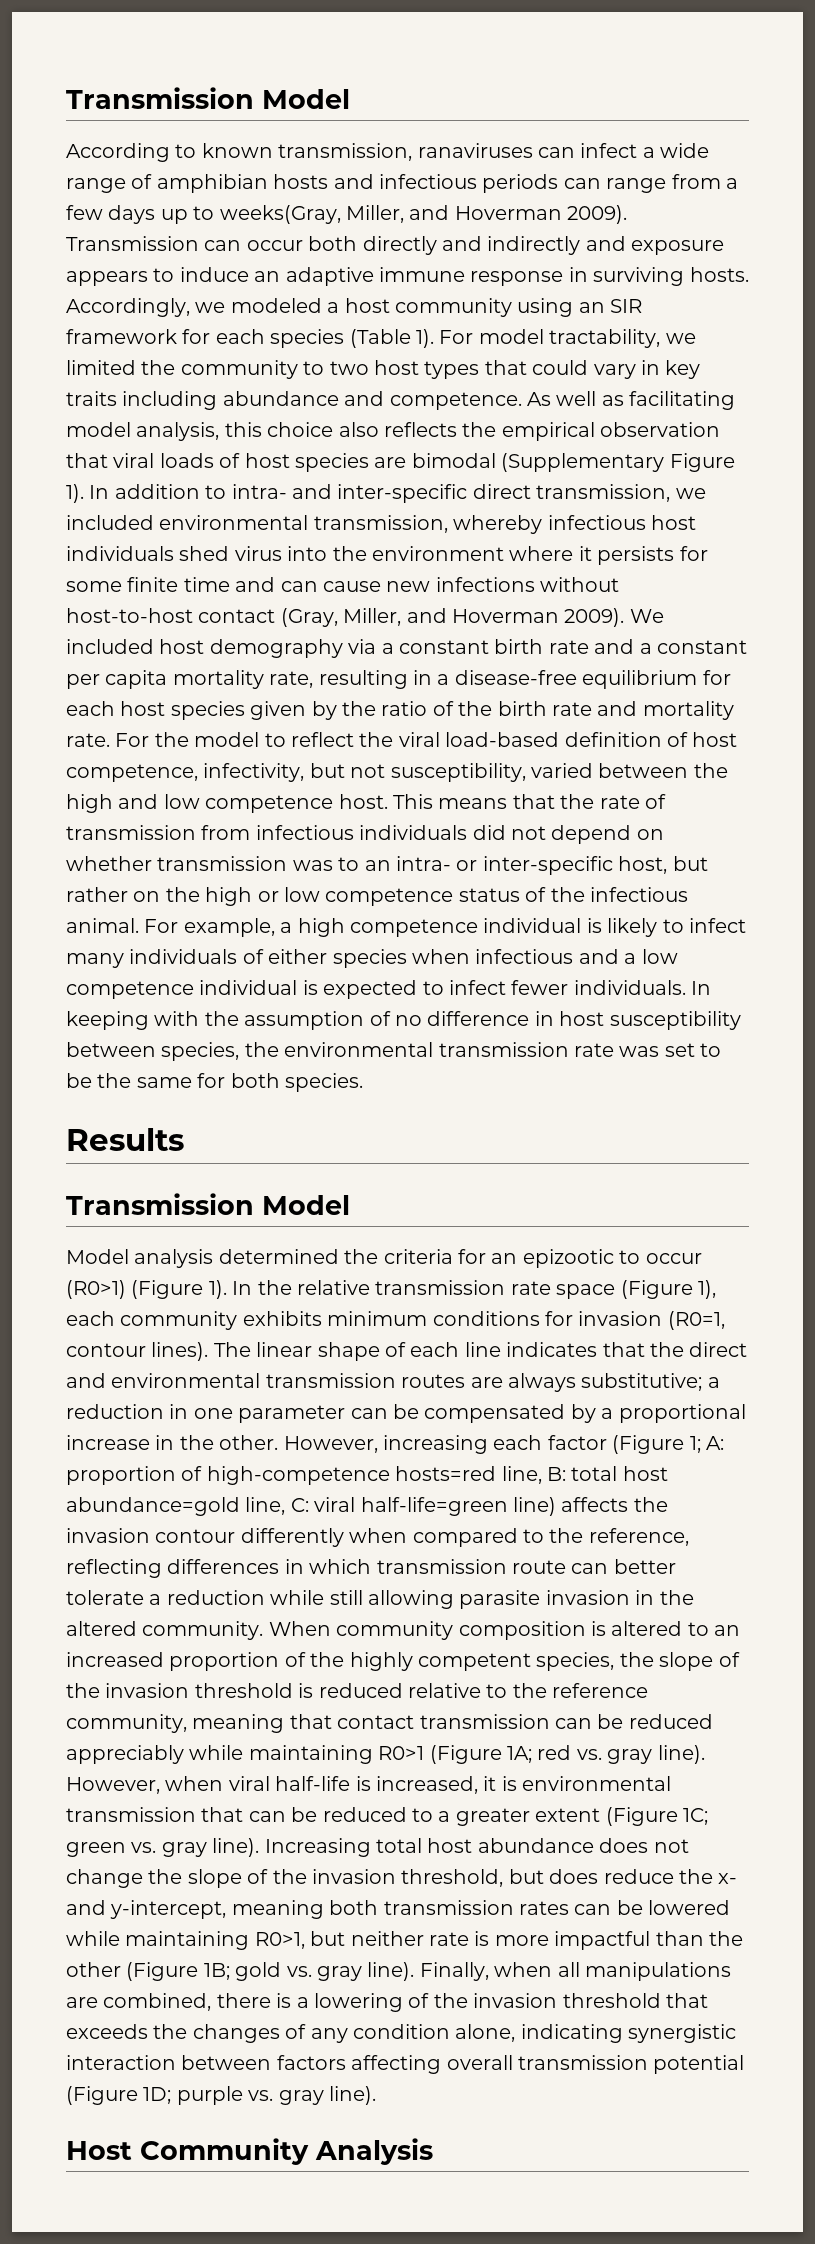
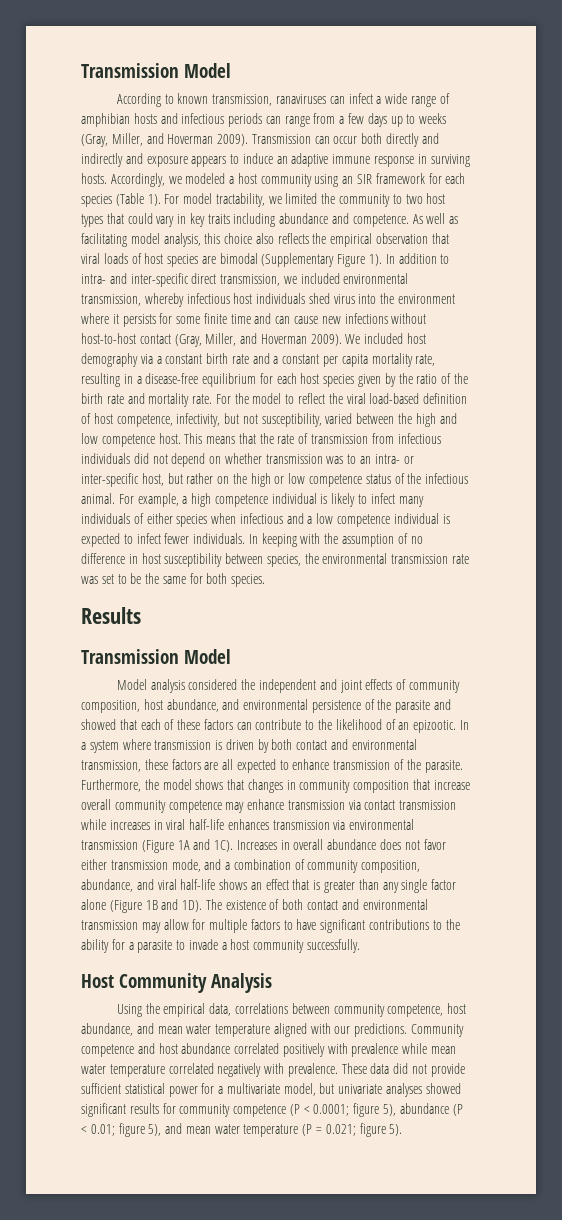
- According to known transmission, ranaviruses can infect a wide range of amphibian hosts and infectious periods can range from a few days up to weeks(Gray, Miller, and Hoverman 2009).
+ According to known transmission, ranaviruses can infect a wide range of amphibian hosts and infectious periods can range from a few days up to weeks (Gray, Miller, and Hoverman 2009).
- Model analysis determined the criteria for an epizootic to occur (R0>1) (Figure 1). In the relative transmission rate space (Figure 1), each community exhibits minimum conditions for invasion (R0=1, contour lines). The linear shape of each line indicates that the direct and environmental transmission routes are always substitutive; a reduction in one parameter can be compensated by a proportional increase in the other. However, increasing each factor (Figure 1; A: proportion of high-competence hosts=red line, B: total host abundance=gold line, C: viral half-life=green line) affects the invasion contour differently when compared to the reference, reflecting differences in which transmission route can better tolerate a reduction while still allowing parasite invasion in the altered community. When community composition is altered to an increased proportion of the highly competent species, the slope of the invasion threshold is reduced relative to the reference community, meaning that contact transmission can be reduced appreciably while maintaining R0>1 (Figure 1A; red vs. gray line). However, when viral half-life is increased, it is environmental transmission that can be reduced to a greater extent (Figure 1C; green vs. gray line). Increasing total host abundance does not change the slope of the invasion threshold, but does reduce the x- and y-intercept, meaning both transmission rates can be lowered while maintaining R0>1, but neither rate is more impactful than the other (Figure 1B; gold vs. gray line). Finally, when all manipulations are combined, there is a lowering of the invasion threshold that exceeds the changes of any condition alone, indicating synergistic interaction between factors affecting overall transmission potential (Figure 1D; purple vs. gray line).
+ Model analysis considered the independent and joint effects of community composition, host abundance, and environmental persistence of the parasite and showed that each of these factors can contribute to the likelihood of an epizootic. In a system where transmission is driven by both contact and environmental transmission, these factors are all expected to enhance transmission of the parasite. Furthermore, the model shows that changes in community composition that increase overall community competence may enhance transmission via contact transmission while increases in viral half-life enhances transmission via environmental transmission (Figure 1A and 1C). Increases in overall abundance does not favor either transmission mode, and a combination of community composition, abundance, and viral half-life shows an effect that is greater than any single factor alone (Figure 1B and 1D). The existence of both contact and environmental transmission may allow for multiple factors to have significant contributions to the ability for a parasite to invade a host community successfully.
  Host Community Analysis
+ Using the empirical data, correlations between community competence, host abundance, and mean water temperature aligned with our predictions. Community competence and host abundance correlated positively with prevalence while mean water temperature correlated negatively with prevalence. These data did not provide sufficient statistical power for a multivariate model, but univariate analyses showed significant results for community competence (P < 0.0001; figure 5), abundance (P < 0.01; figure 5), and mean water temperature (P = 0.021; figure 5).

